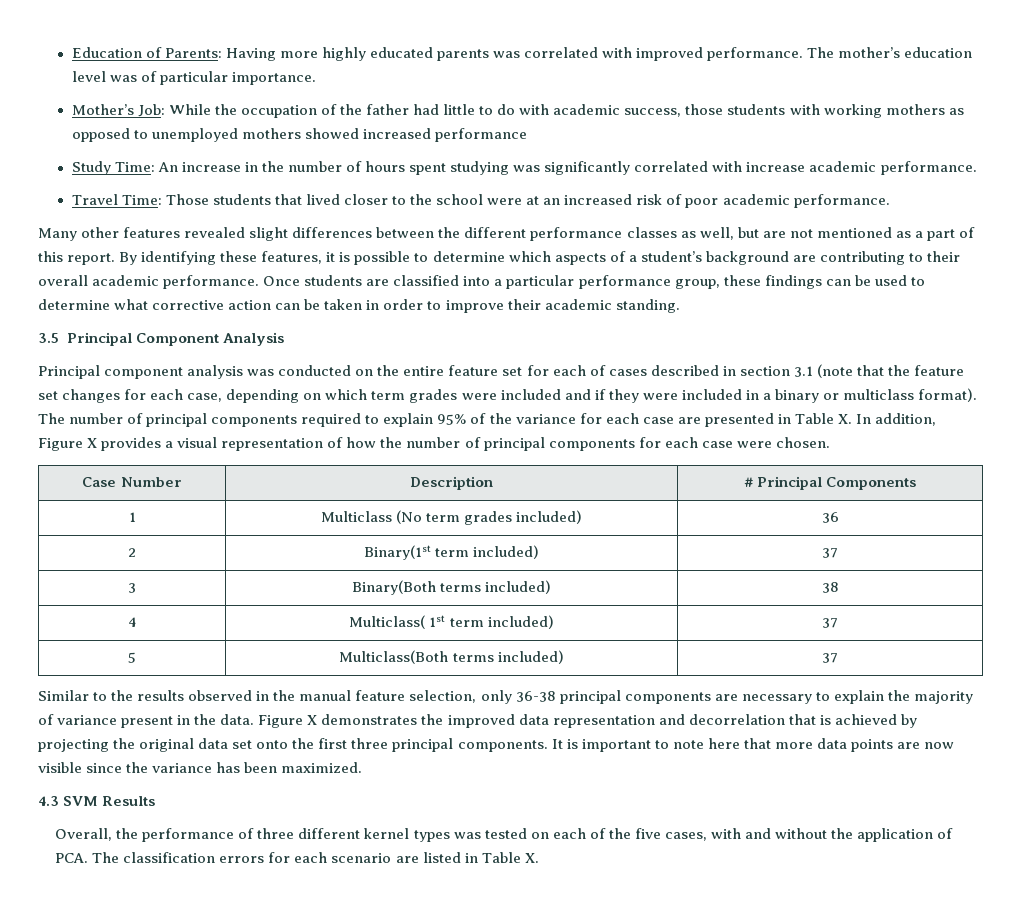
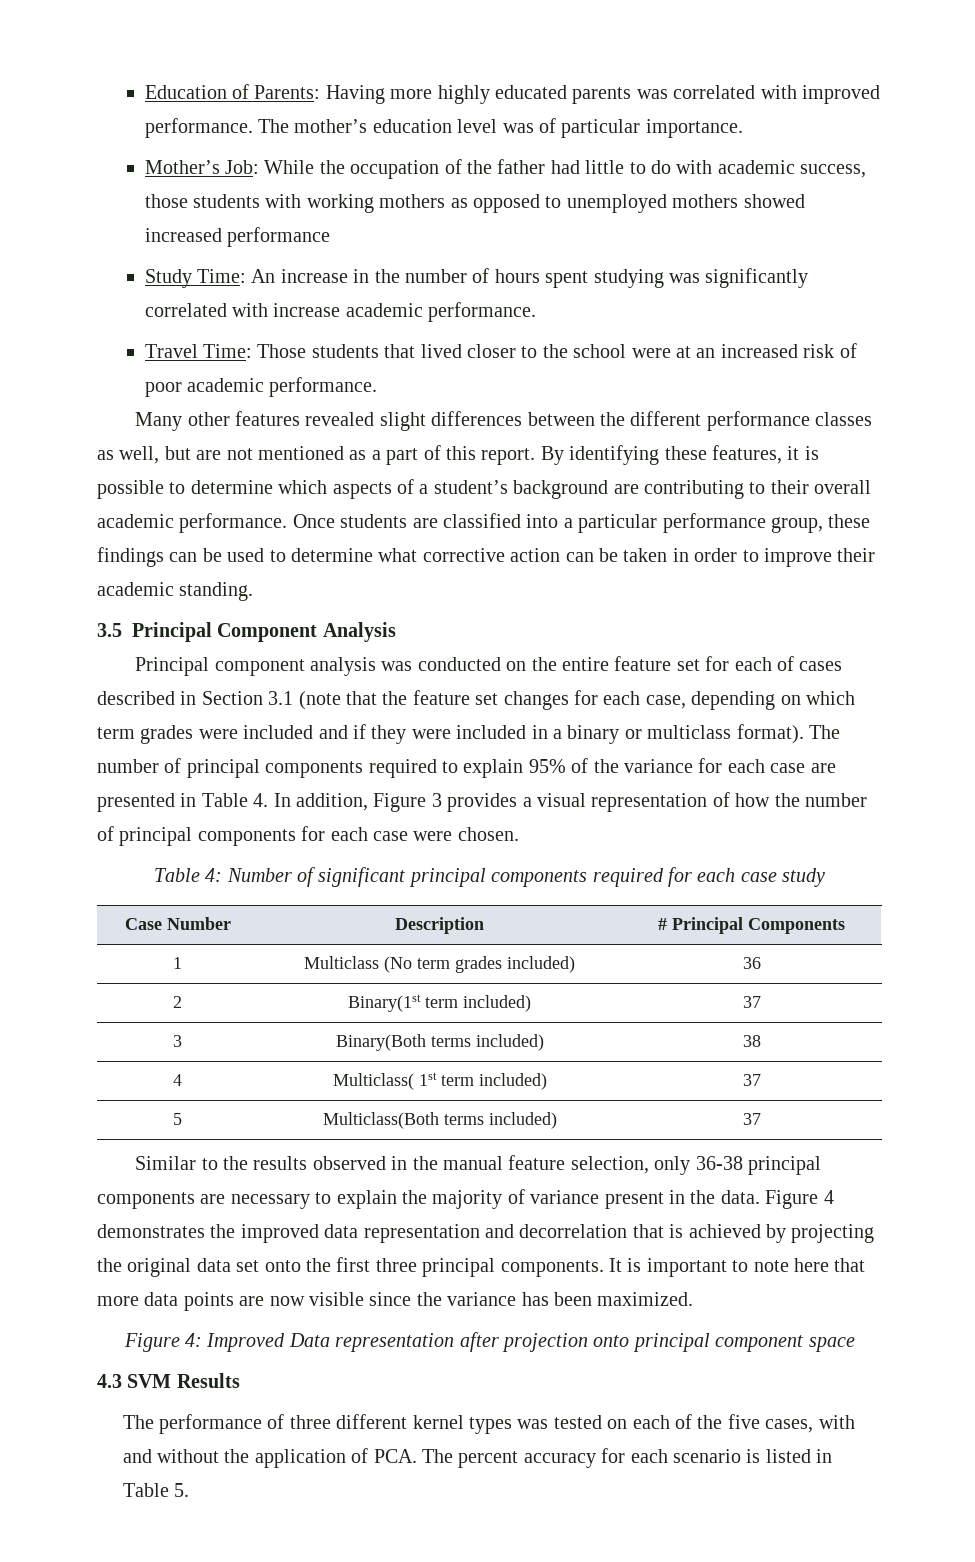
- Principal component analysis was conducted on the entire feature set for each of cases described in section 3.1 (note that the feature set changes for each case, depending on which term grades were included and if they were included in a binary or multiclass format).
+ Principal component analysis was conducted on the entire feature set for each of cases described in Section 3.1 (note that the feature set changes for each case, depending on which term grades were included and if they were included in a binary or multiclass format).
- The number of principal components required to explain 95% of the variance for each case are presented in Table X. In addition, Figure X provides a visual representation of how the number of principal components for each case were chosen.
+ The number of principal components required to explain 95% of the variance for each case are presented in Table 4. In addition, Figure 3 provides a visual representation of how the number of principal components for each case were chosen.
+ Table 4: Number of significant principal components required for each case study
- Figure X demonstrates the improved data representation and decorrelation that is achieved by projecting the original data set onto the first three principal components.
+ Figure 4 demonstrates the improved data representation and decorrelation that is achieved by projecting the original data set onto the first three principal components.
+ Figure 4: Improved Data representation after projection onto principal component space
- Overall, the performance of three different kernel types was tested on each of the five cases, with and without the application of PCA. The classification errors for each scenario are listed in Table X.
+ The performance of three different kernel types was tested on each of the five cases, with and without the application of PCA. The percent accuracy for each scenario is listed in Table 5.

